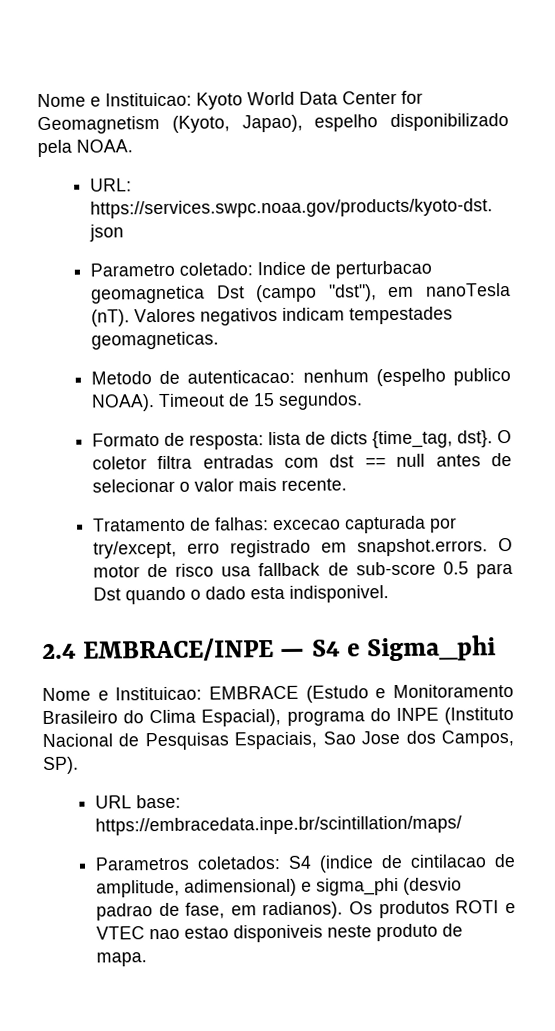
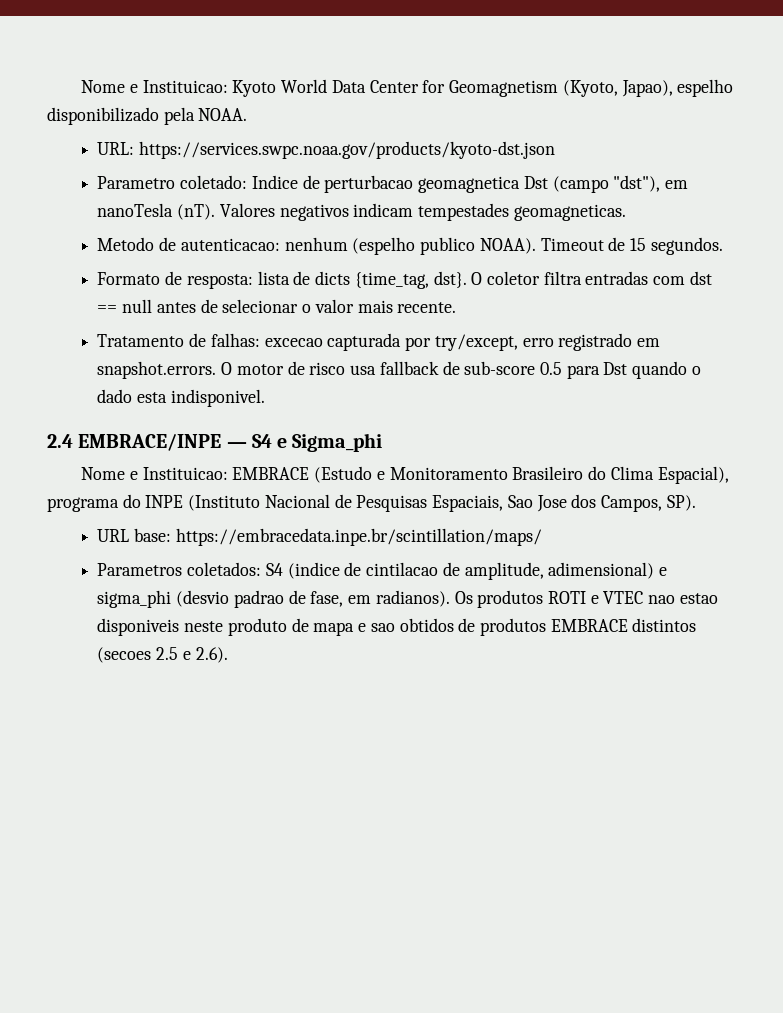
- Os produtos ROTI e VTEC nao estao disponiveis neste produto de mapa.
+ Os produtos ROTI e VTEC nao estao disponiveis neste produto de mapa e sao obtidos de produtos EMBRACE distintos (secoes 2.5 e 2.6).

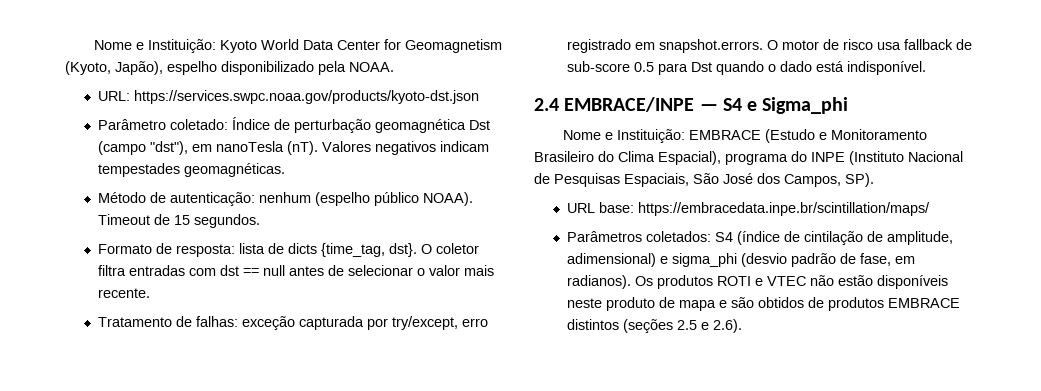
- Nome e Instituicao: Kyoto World Data Center for Geomagnetism (Kyoto, Japao), espelho disponibilizado pela NOAA.
+ Nome e Instituição: Kyoto World Data Center for Geomagnetism (Kyoto, Japão), espelho disponibilizado pela NOAA.
- Parametro coletado: Indice de perturbacao geomagnetica Dst (campo "dst"), em nanoTesla (nT).
+ Parâmetro coletado: Índice de perturbação geomagnética Dst (campo "dst"), em nanoTesla (nT).
- Valores negativos indicam tempestades geomagneticas.
- Metodo de autenticacao: nenhum (espelho publico NOAA).
+ Valores negativos indicam tempestades geomagnéticas.
+ Método de autenticação: nenhum (espelho público NOAA).
- Tratamento de falhas: excecao capturada por try/except, erro registrado em snapshot.errors. O motor de risco usa fallback de sub-score 0.5 para Dst quando o dado esta indisponivel.
+ Tratamento de falhas: exceção capturada por try/except, erro registrado em snapshot.errors. O motor de risco usa fallback de sub-score 0.5 para Dst quando o dado está indisponível.
- Nome e Instituicao: EMBRACE (Estudo e Monitoramento Brasileiro do Clima Espacial), programa do INPE (Instituto Nacional de Pesquisas Espaciais, Sao Jose dos Campos, SP).
+ Nome e Instituição: EMBRACE (Estudo e Monitoramento Brasileiro do Clima Espacial), programa do INPE (Instituto Nacional de Pesquisas Espaciais, São José dos Campos, SP).
- Parametros coletados: S4 (indice de cintilacao de amplitude, adimensional) e sigma_phi (desvio padrao de fase, em radianos).
+ Parâmetros coletados: S4 (índice de cintilação de amplitude, adimensional) e sigma_phi (desvio padrão de fase, em radianos).
- Os produtos ROTI e VTEC nao estao disponiveis neste produto de mapa e sao obtidos de produtos EMBRACE distintos (secoes 2.5 e 2.6).
+ Os produtos ROTI e VTEC não estão disponíveis neste produto de mapa e são obtidos de produtos EMBRACE distintos (seções 2.5 e 2.6).

